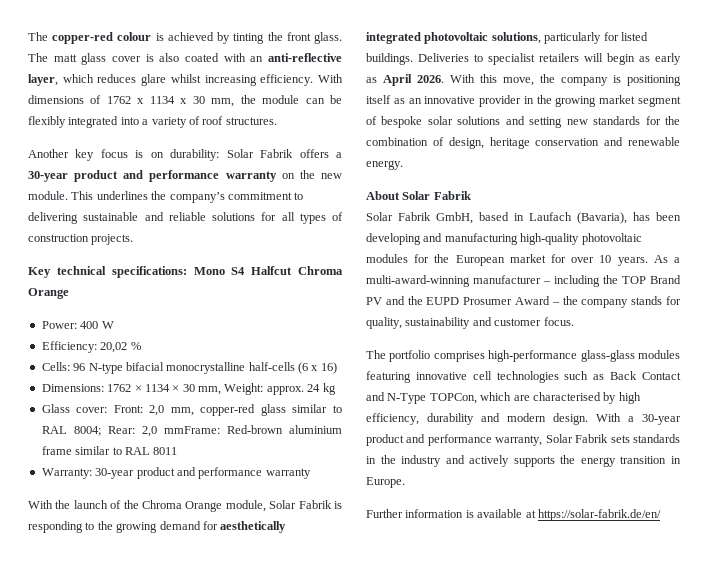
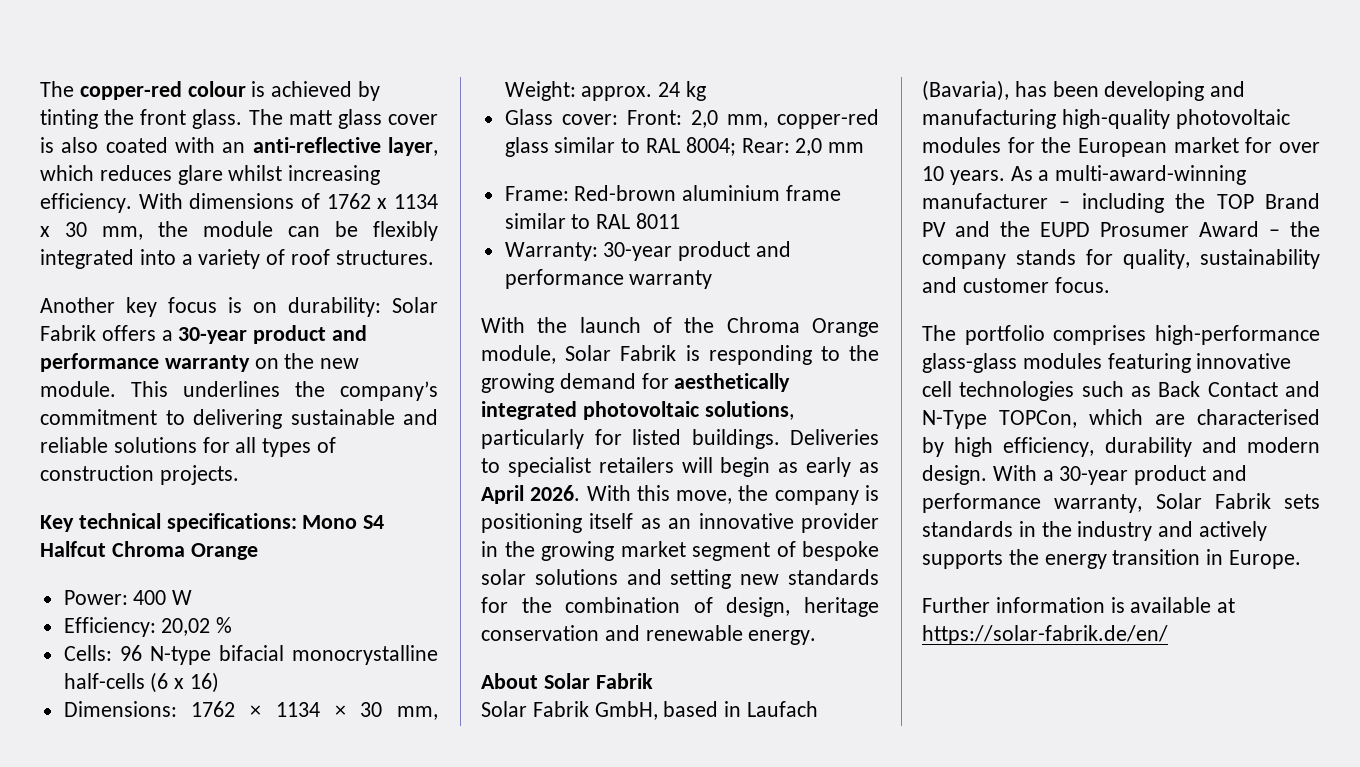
- Glass cover: Front: 2,0 mm, copper-red glass similar to RAL 8004; Rear: 2,0 mmFrame: Red-brown aluminium frame similar to RAL 8011
+ Glass cover: Front: 2,0 mm, copper-red glass similar to RAL 8004; Rear: 2,0 mm
+ Frame: Red-brown aluminium frame similar to RAL 8011

